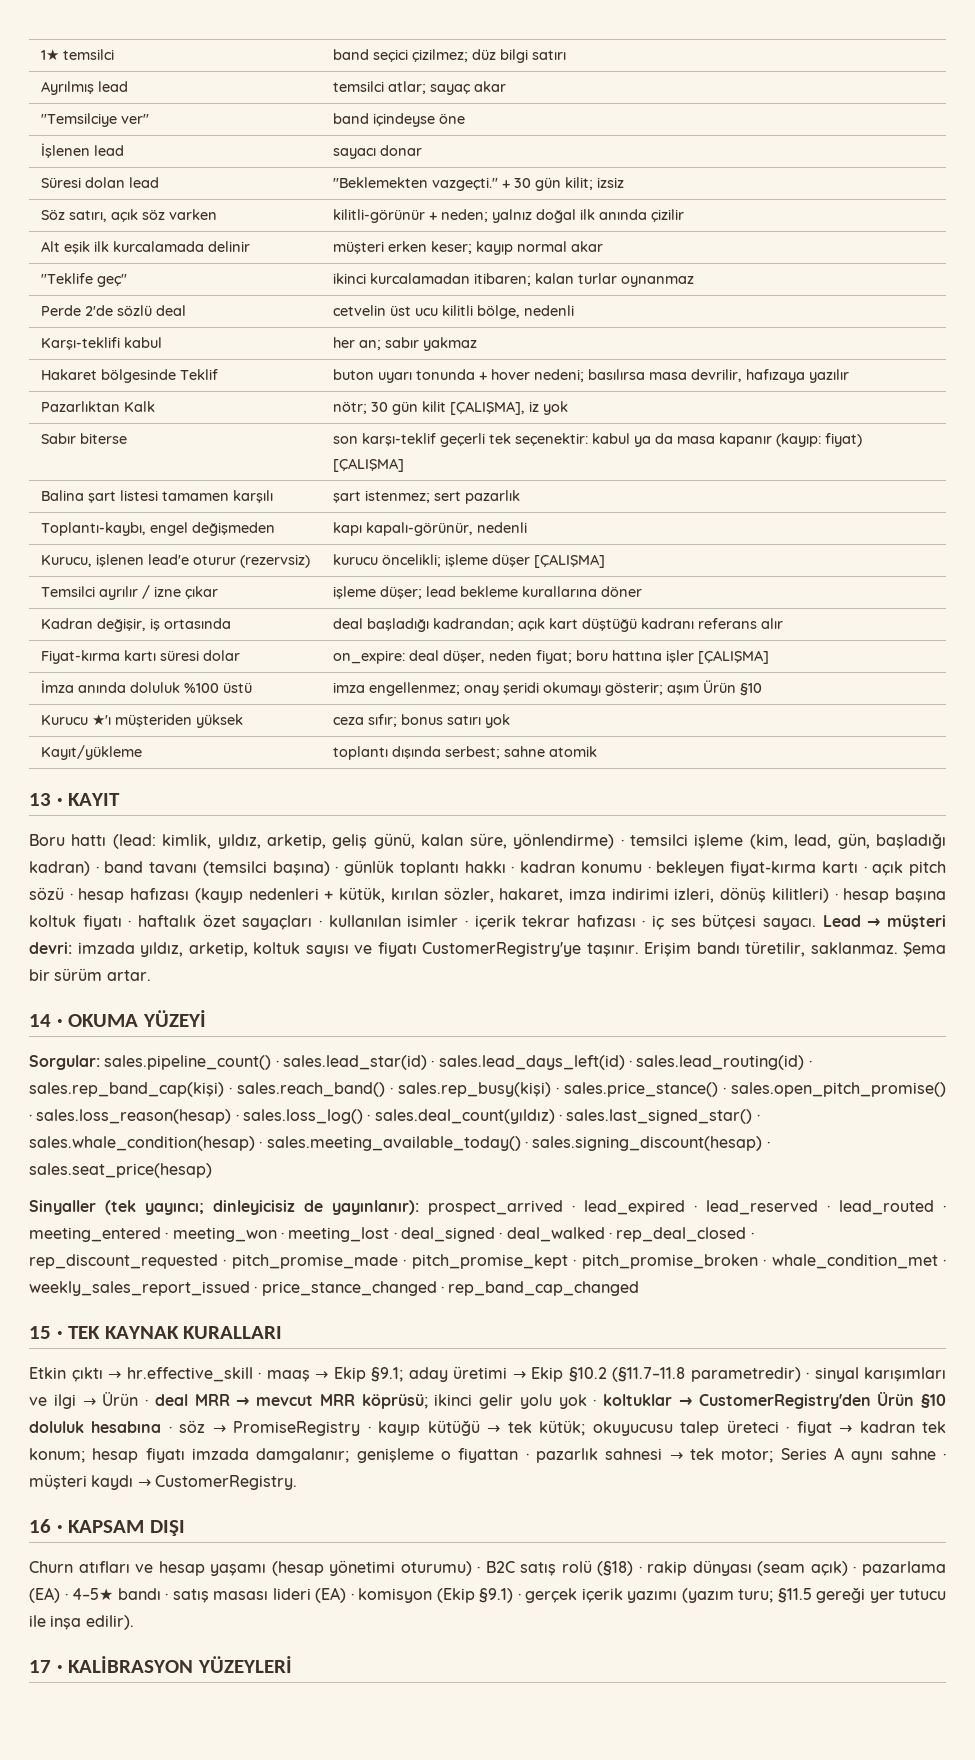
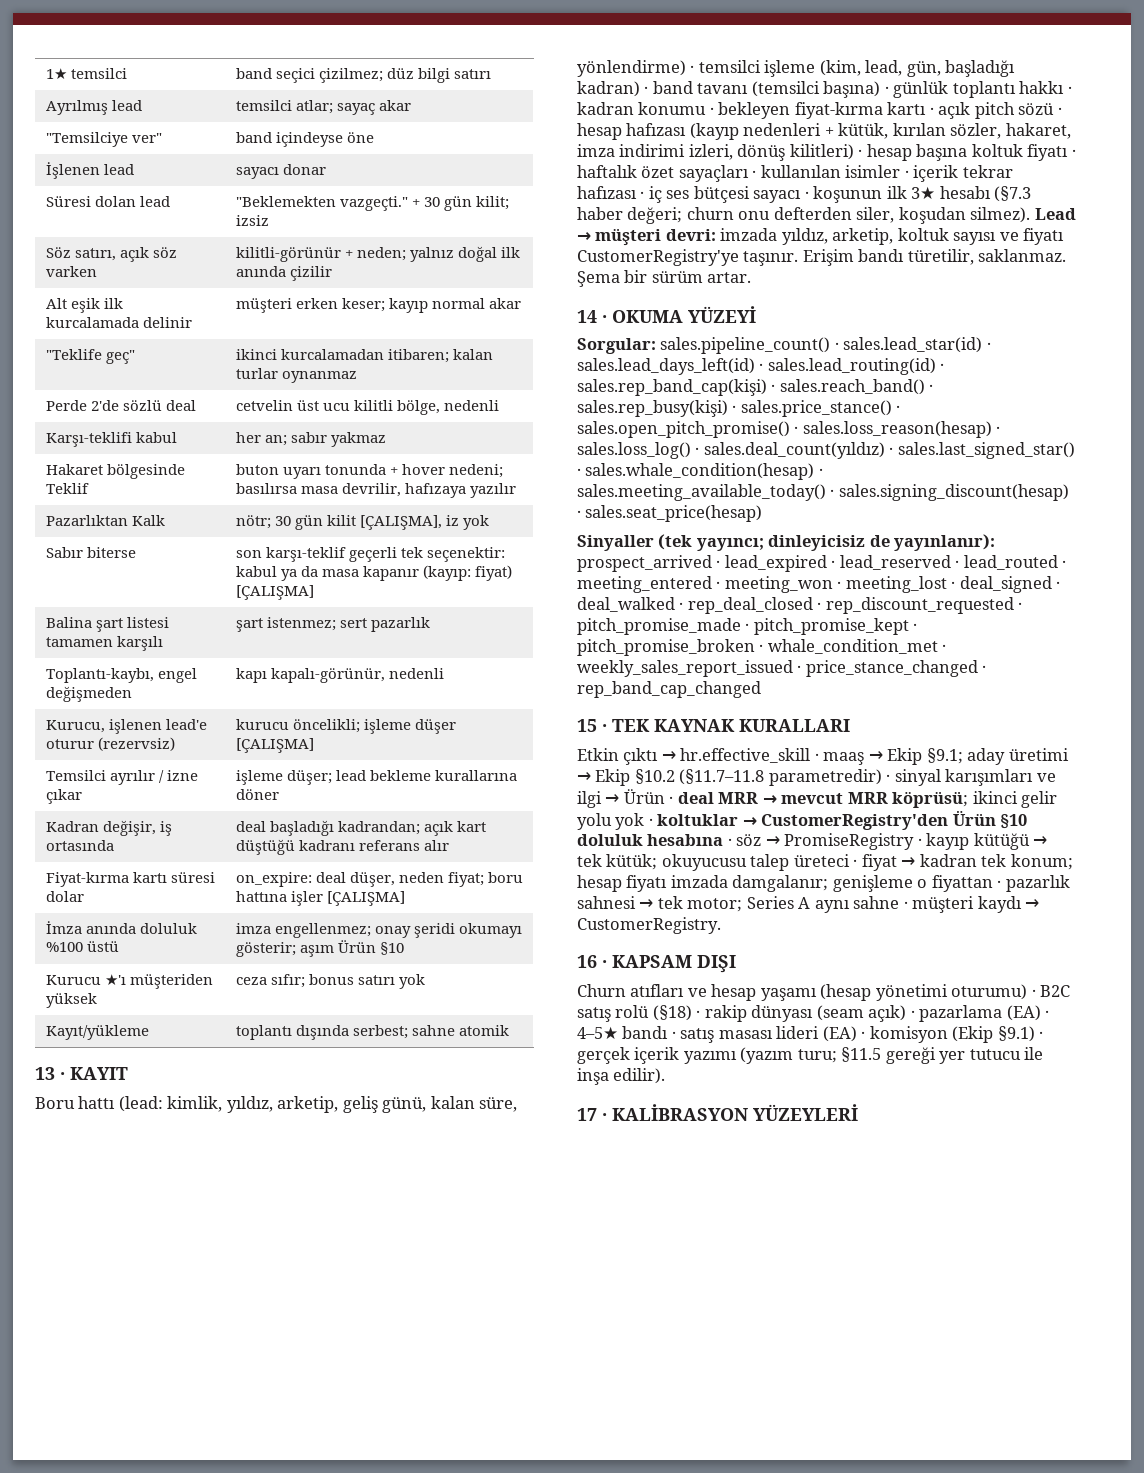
- kimlik, yıldız, arketip, geliş günü, kalan süre, yönlendirme) · temsilci işleme (kim, lead, gün, başladığı kadran) · band tavanı (temsilci başına) · günlük toplantı hakkı · kadran konumu · bekleyen fiyat-kırma kartı · açık pitch sözü · hesap hafızası (kayıp nedenleri + kütük, kırılan sözler, hakaret, imza indirimi izleri, dönüş kilitleri) · hesap başına koltuk fiyatı · haftalık özet sayaçları · kullanılan isimler · içerik tekrar hafızası · iç ses bütçesi sayacı.
+ kimlik, yıldız, arketip, geliş günü, kalan süre, yönlendirme) · temsilci işleme (kim, lead, gün, başladığı kadran) · band tavanı (temsilci başına) · günlük toplantı hakkı · kadran konumu · bekleyen fiyat-kırma kartı · açık pitch sözü · hesap hafızası (kayıp nedenleri + kütük, kırılan sözler, hakaret, imza indirimi izleri, dönüş kilitleri) · hesap başına koltuk fiyatı · haftalık özet sayaçları · kullanılan isimler · içerik tekrar hafızası · iç ses bütçesi sayacı · koşunun ilk 3★ hesabı (§7.3 haber değeri; churn onu defterden siler, koşudan silmez).

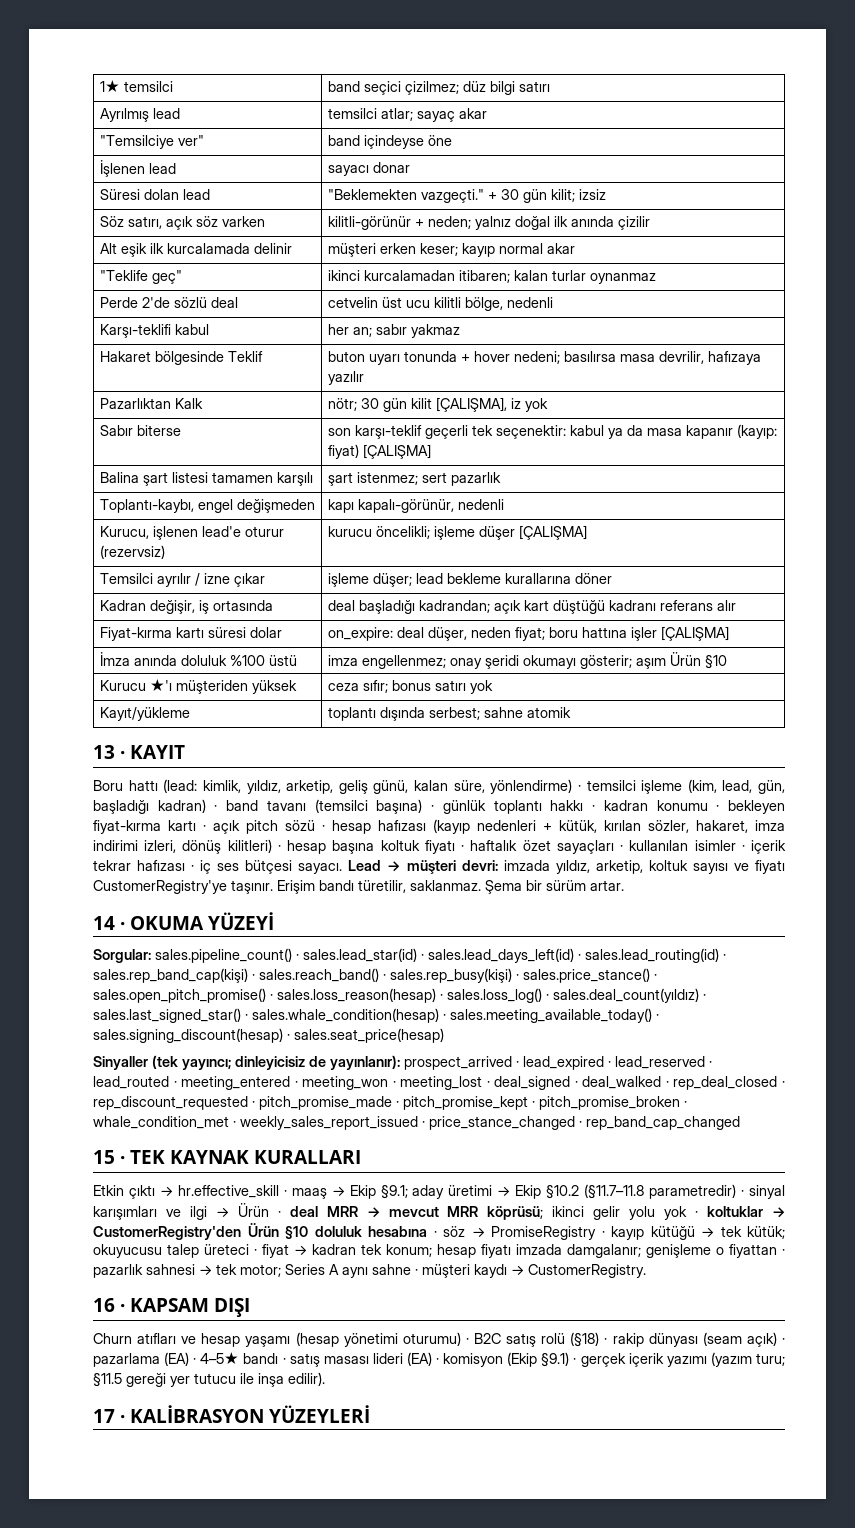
- kimlik, yıldız, arketip, geliş günü, kalan süre, yönlendirme) · temsilci işleme (kim, lead, gün, başladığı kadran) · band tavanı (temsilci başına) · günlük toplantı hakkı · kadran konumu · bekleyen fiyat-kırma kartı · açık pitch sözü · hesap hafızası (kayıp nedenleri + kütük, kırılan sözler, hakaret, imza indirimi izleri, dönüş kilitleri) · hesap başına koltuk fiyatı · haftalık özet sayaçları · kullanılan isimler · içerik tekrar hafızası · iç ses bütçesi sayacı · koşunun ilk 3★ hesabı (§7.3 haber değeri; churn onu defterden siler, koşudan silmez).
+ kimlik, yıldız, arketip, geliş günü, kalan süre, yönlendirme) · temsilci işleme (kim, lead, gün, başladığı kadran) · band tavanı (temsilci başına) · günlük toplantı hakkı · kadran konumu · bekleyen fiyat-kırma kartı · açık pitch sözü · hesap hafızası (kayıp nedenleri + kütük, kırılan sözler, hakaret, imza indirimi izleri, dönüş kilitleri) · hesap başına koltuk fiyatı · haftalık özet sayaçları · kullanılan isimler · içerik tekrar hafızası · iç ses bütçesi sayacı.

